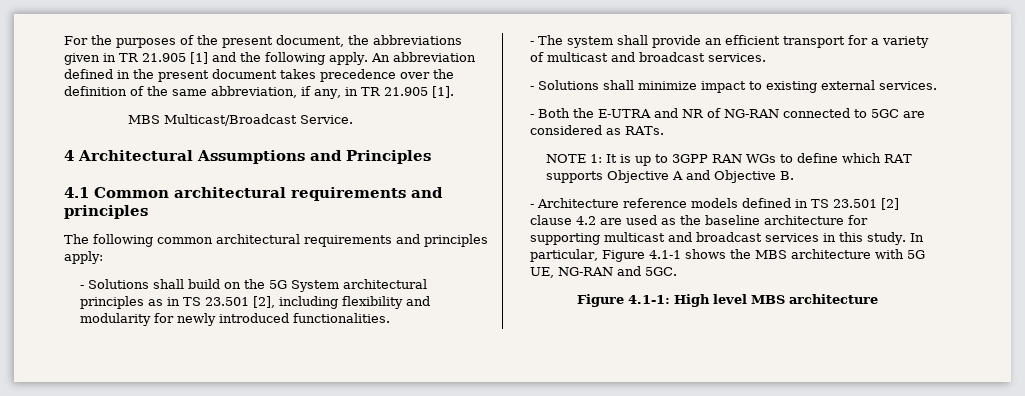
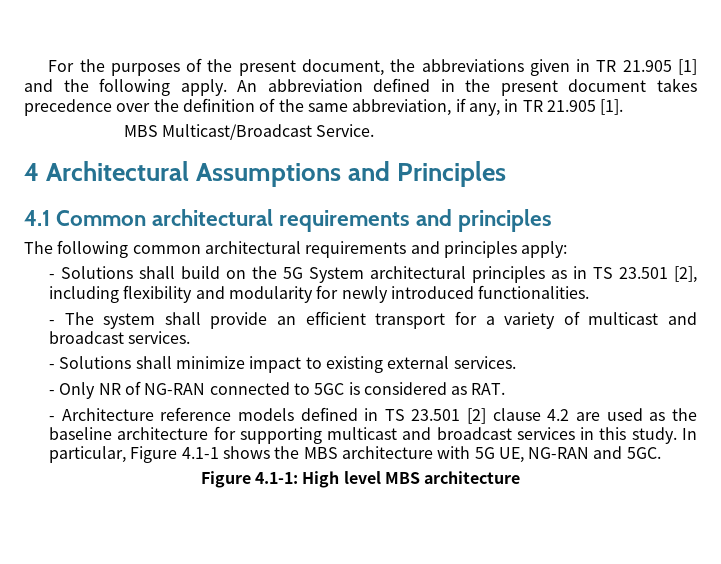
- - Both the E-UTRA and NR of NG-RAN connected to 5GC are considered as RATs.
- NOTE 1: It is up to 3GPP RAN WGs to define which RAT supports Objective A and Objective B.
+ - Only NR of NG-RAN connected to 5GC is considered as RAT.

